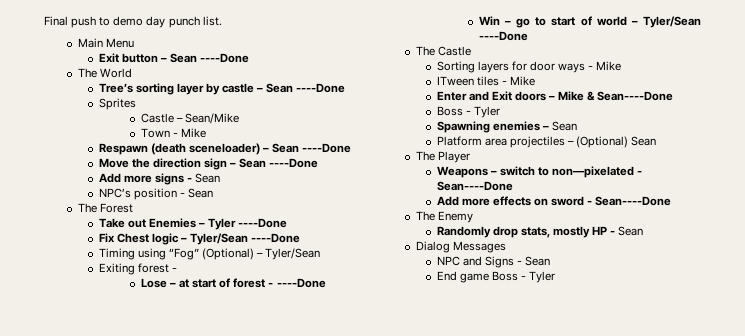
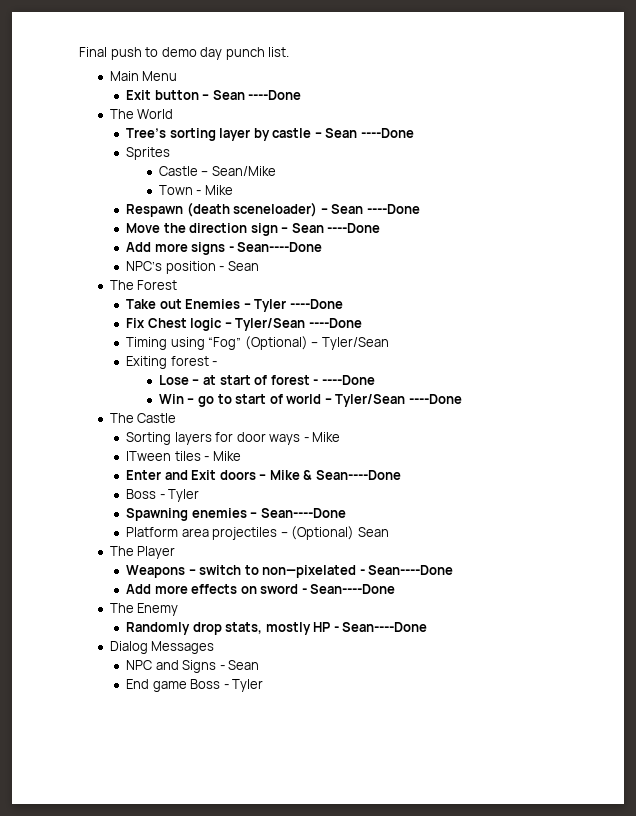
- Add more signs - Sean
+ Add more signs - Sean----Done
- Spawning enemies – Sean
+ Spawning enemies – Sean----Done
- Randomly drop stats, mostly HP - Sean
+ Randomly drop stats, mostly HP - Sean----Done

